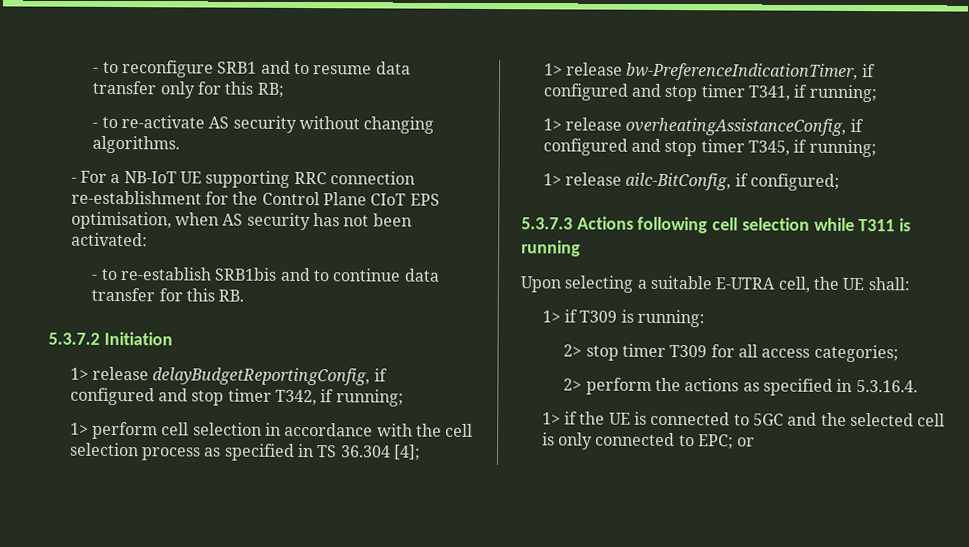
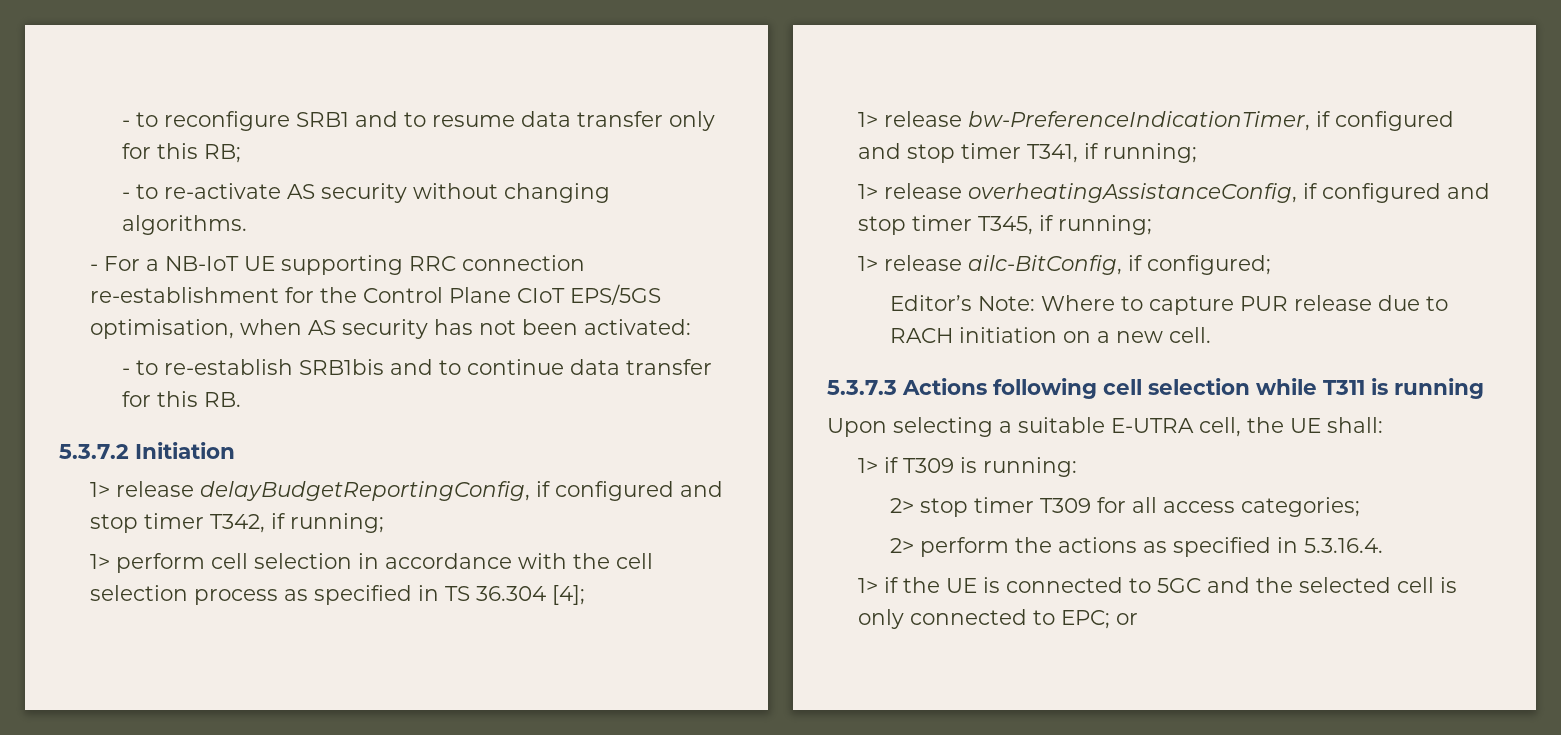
- - For a NB-IoT UE supporting RRC connection re-establishment for the Control Plane CIoT EPS optimisation, when AS security has not been activated:
+ - For a NB-IoT UE supporting RRC connection re-establishment for the Control Plane CIoT EPS/5GS optimisation, when AS security has not been activated:
+ Editor’s Note: Where to capture PUR release due to RACH initiation on a new cell.

